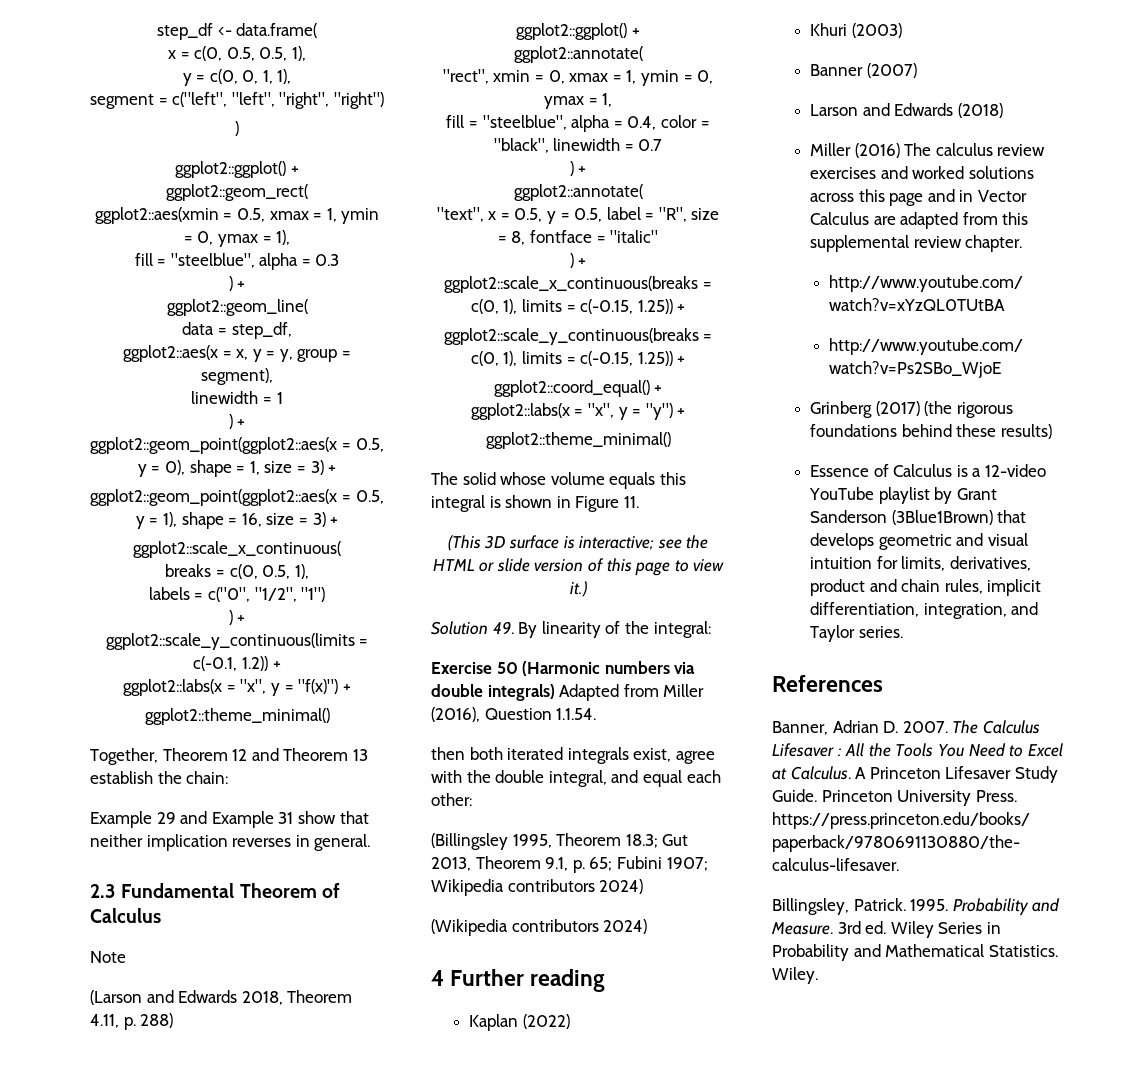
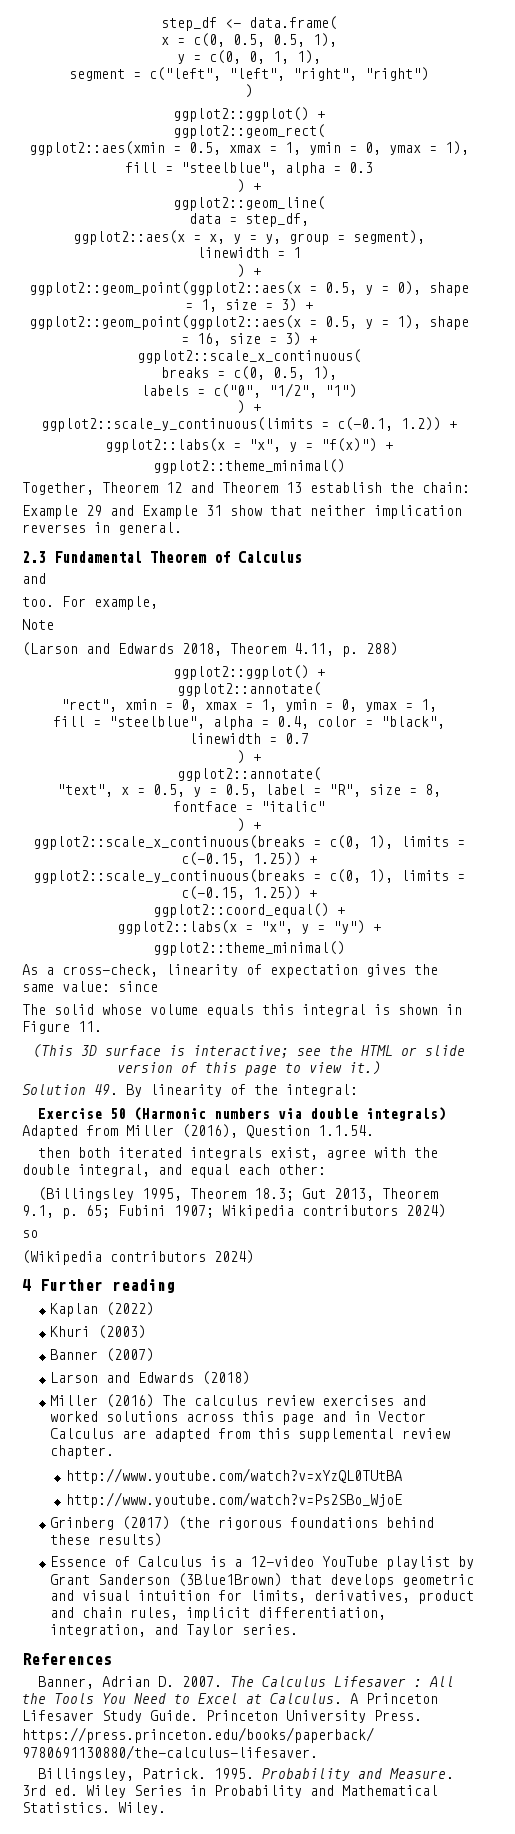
  2.3 Fundamental Theorem of Calculus
+ and
+ too. For example,
+ As a cross-check, linearity of expectation gives the same value: since
+ so

